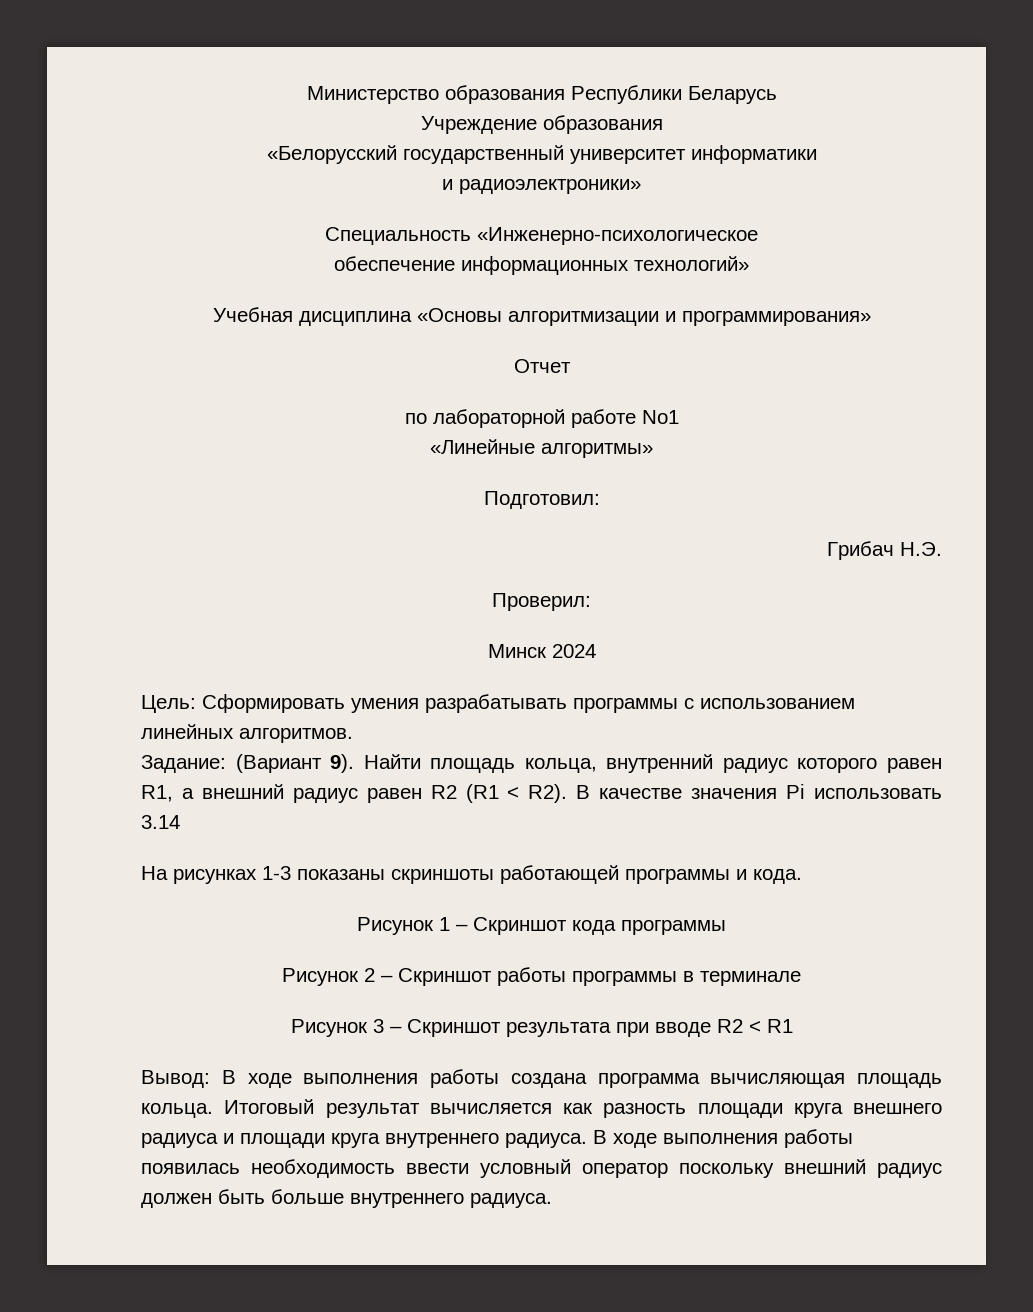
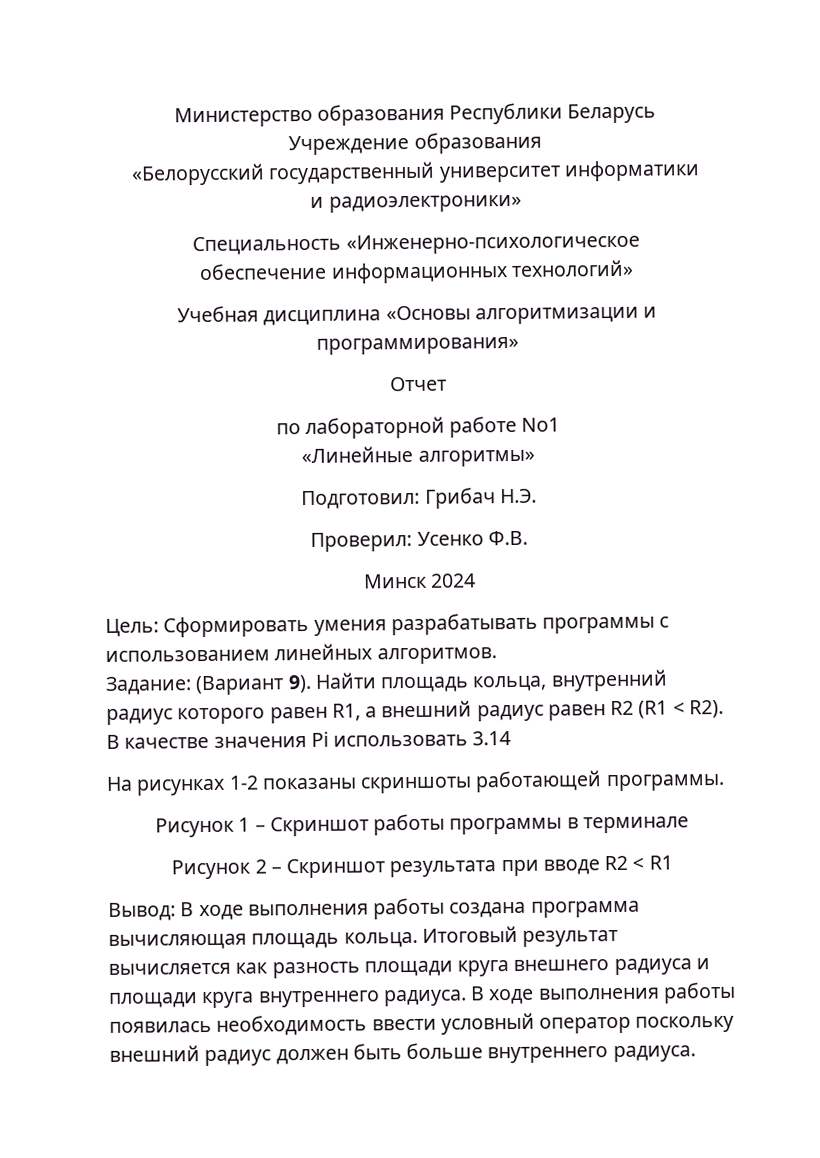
- Подготовил:
- Грибач Н.Э.
+ Подготовил: Грибач Н.Э.
- Проверил:
+ Проверил: Усенко Ф.В.
- На рисунках 1-3 показаны скриншоты работающей программы и кода.
+ На рисунках 1-2 показаны скриншоты работающей программы.
- Рисунок 1 – Скриншот кода программы
- Рисунок 2 – Скриншот работы программы в терминале
+ Рисунок 1 – Скриншот работы программы в терминале
- Рисунок 3 – Скриншот результата при вводе R2 < R1
+ Рисунок 2 – Скриншот результата при вводе R2 < R1

